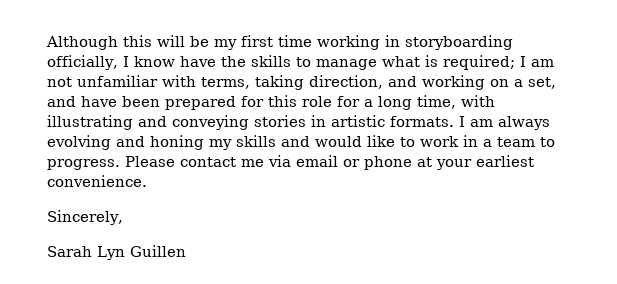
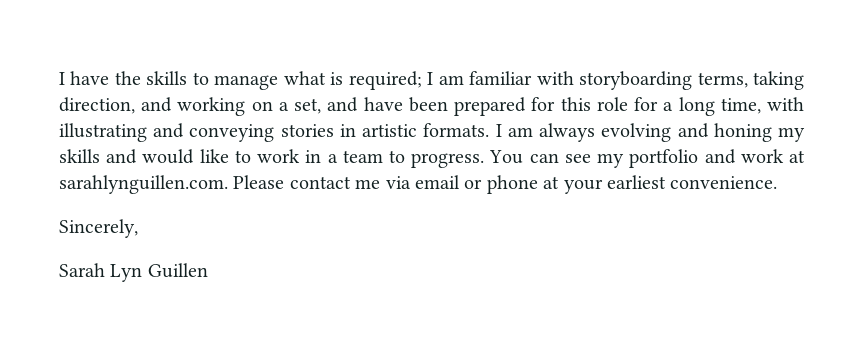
- Although this will be my first time working in storyboarding officially, I know have the skills to manage what is required; I am not unfamiliar with terms, taking direction, and working on a set, and have been prepared for this role for a long time, with illustrating and conveying stories in artistic formats.
+ I have the skills to manage what is required; I am familiar with storyboarding terms, taking direction, and working on a set, and have been prepared for this role for a long time, with illustrating and conveying stories in artistic formats.
- Please contact me via email or phone at your earliest convenience.
+ You can see my portfolio and work at sarahlynguillen.com. Please contact me via email or phone at your earliest convenience.

